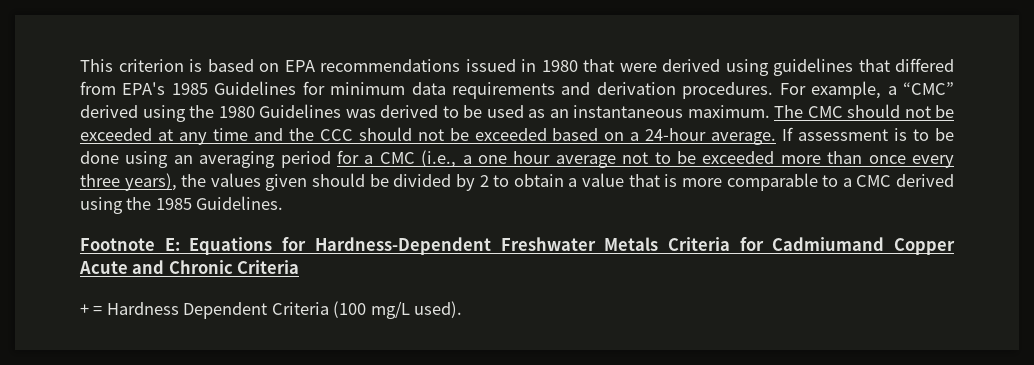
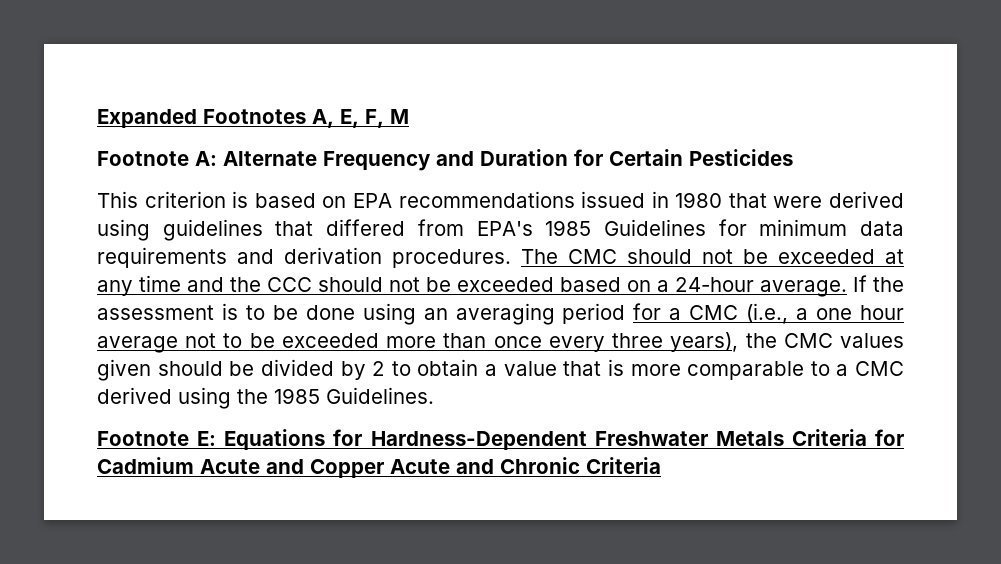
+ Expanded Footnotes A, E, F, M
+ Footnote A: Alternate Frequency and Duration for Certain Pesticides
- For example, a “CMC” derived using the 1980 Guidelines was derived to be used as an instantaneous maximum.
- If assessment is to be done using an averaging period for a CMC (i.e., a one hour average not to be exceeded more than once every three years), the values given should be divided by 2 to obtain a value that is more comparable to a CMC derived using the 1985 Guidelines.
+ If the assessment is to be done using an averaging period for a CMC (i.e., a one hour average not to be exceeded more than once every three years), the CMC values given should be divided by 2 to obtain a value that is more comparable to a CMC derived using the 1985 Guidelines.
- Footnote E: Equations for Hardness-Dependent Freshwater Metals Criteria for Cadmiumand Copper Acute and Chronic Criteria
+ Footnote E: Equations for Hardness-Dependent Freshwater Metals Criteria for Cadmium Acute and Copper Acute and Chronic Criteria
- + = Hardness Dependent Criteria (100 mg/L used).

